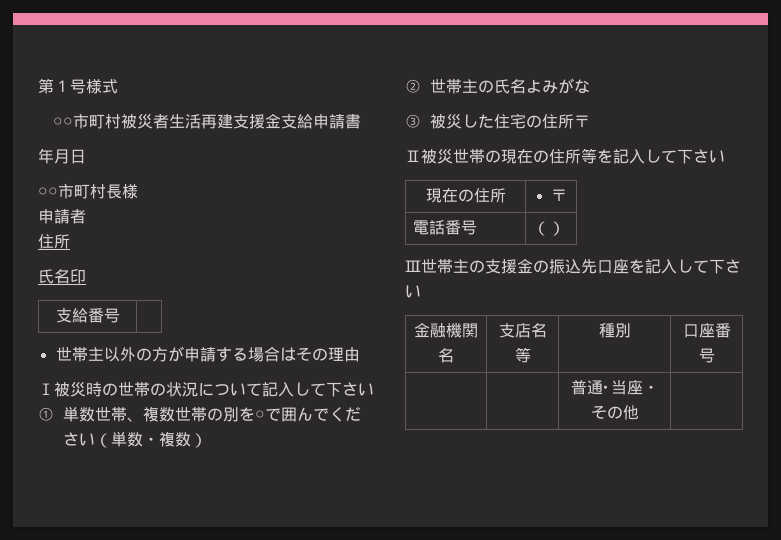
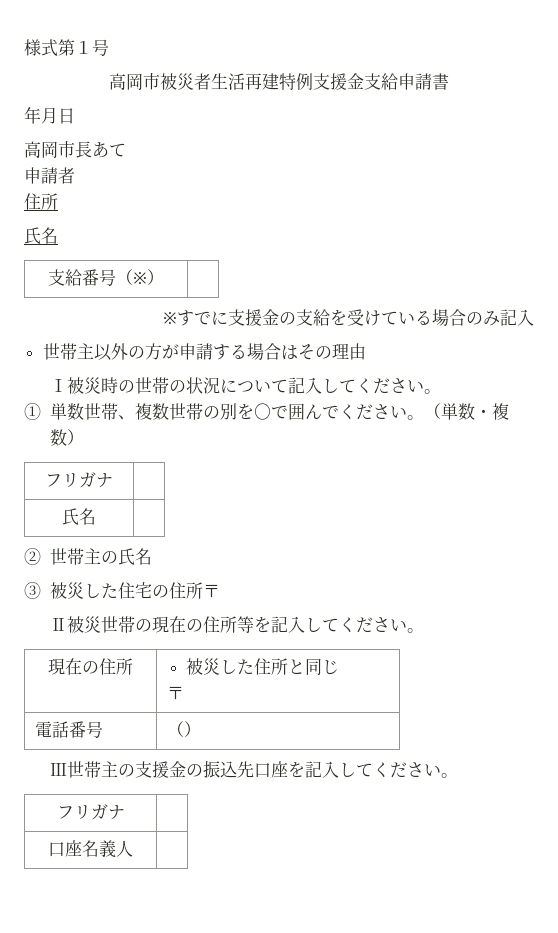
- 第１号様式
- ○○市町村被災者生活再建支援金支給申請書
+ 様式第１号
+ 高岡市被災者生活再建特例支援金支給申請書
- ○○市町村長様
+ 高岡市長あて
  申請者
  住所
- 氏名印
+ 氏名
- 支給番号 |
+ 支給番号（※） |
+ ※すでに支援金の支給を受けている場合のみ記入
- Ⅰ被災時の世帯の状況について記入して下さい
+ Ⅰ被災時の世帯の状況について記入してください。
- ①単数世帯、複数世帯の別を○で囲んでください（単数・複数）
+ ①単数世帯、複数世帯の別を○で囲んでください。（単数・複数）
+ フリガナ |
+ 氏名 |
- ②世帯主の氏名よみがな
+ ②世帯主の氏名
- Ⅱ被災世帯の現在の住所等を記入して下さい
+ Ⅱ被災世帯の現在の住所等を記入してください。
- 現在の住所 | 〒
+ 現在の住所 | 被災した住所と同じ
+ 〒
- Ⅲ世帯主の支援金の振込先口座を記入して下さい
- 金融機関名 | 支店名等 | 種別 | 口座番号
- | | 普通･当座・その他 |
+ Ⅲ世帯主の支援金の振込先口座を記入してください。
+ フリガナ |
+ 口座名義人 |

